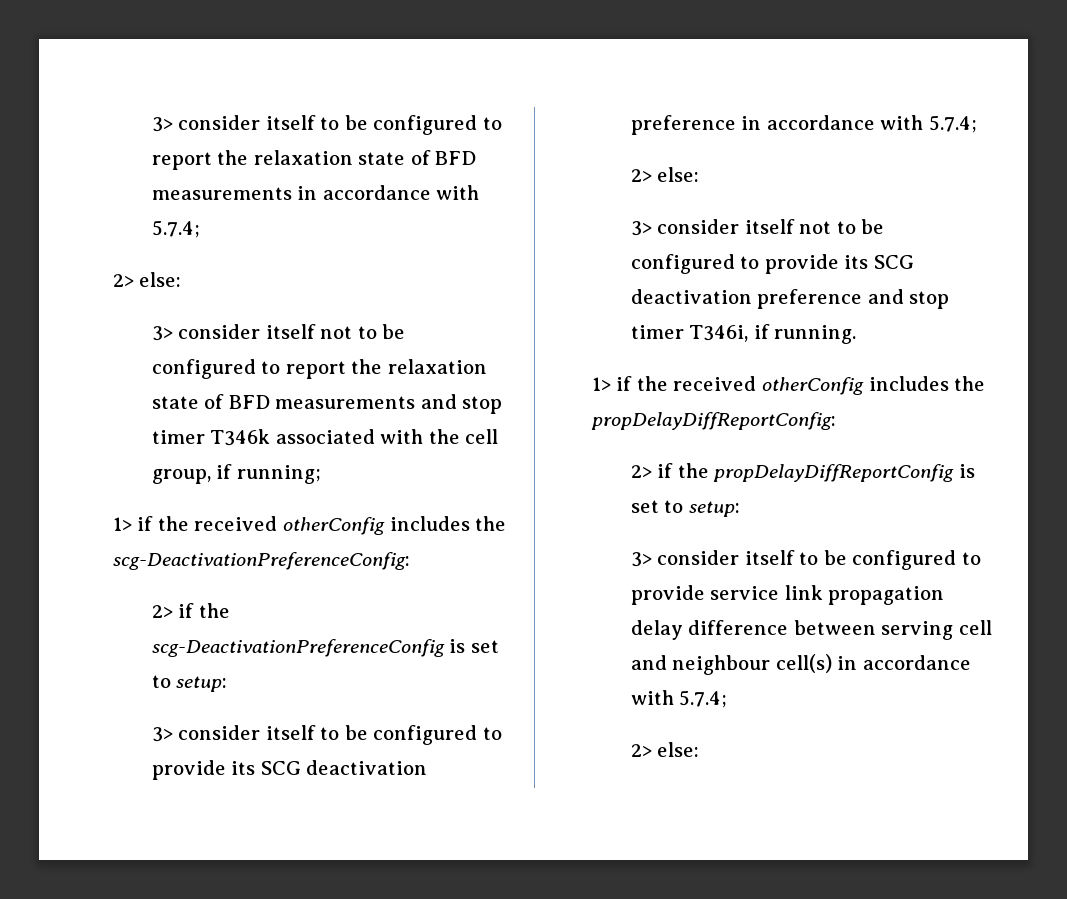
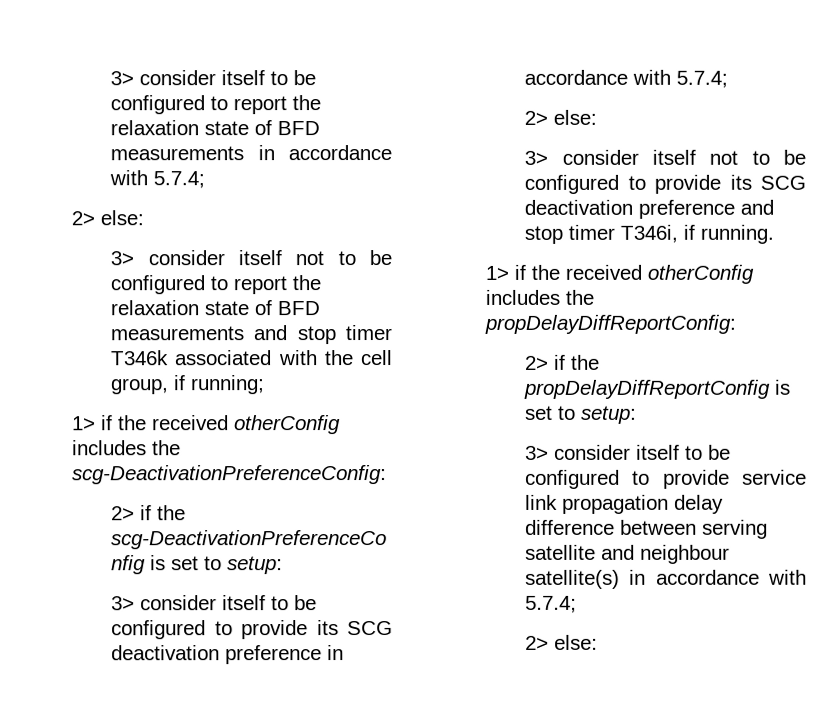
- 3> consider itself to be configured to provide service link propagation delay difference between serving cell and neighbour cell(s) in accordance with 5.7.4;
+ 3> consider itself to be configured to provide service link propagation delay difference between serving satellite and neighbour satellite(s) in accordance with 5.7.4;

